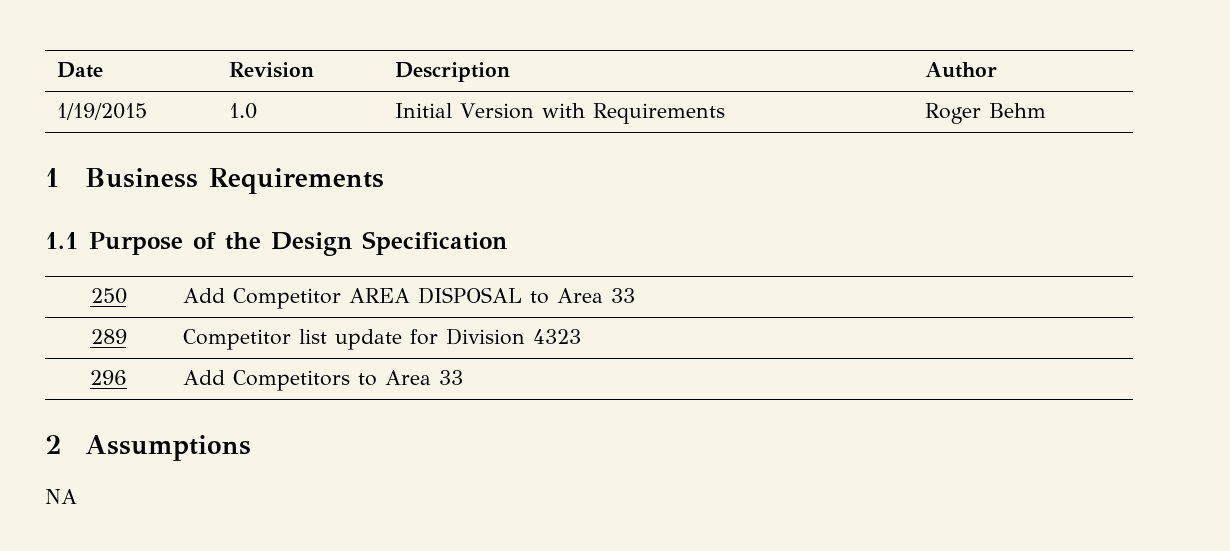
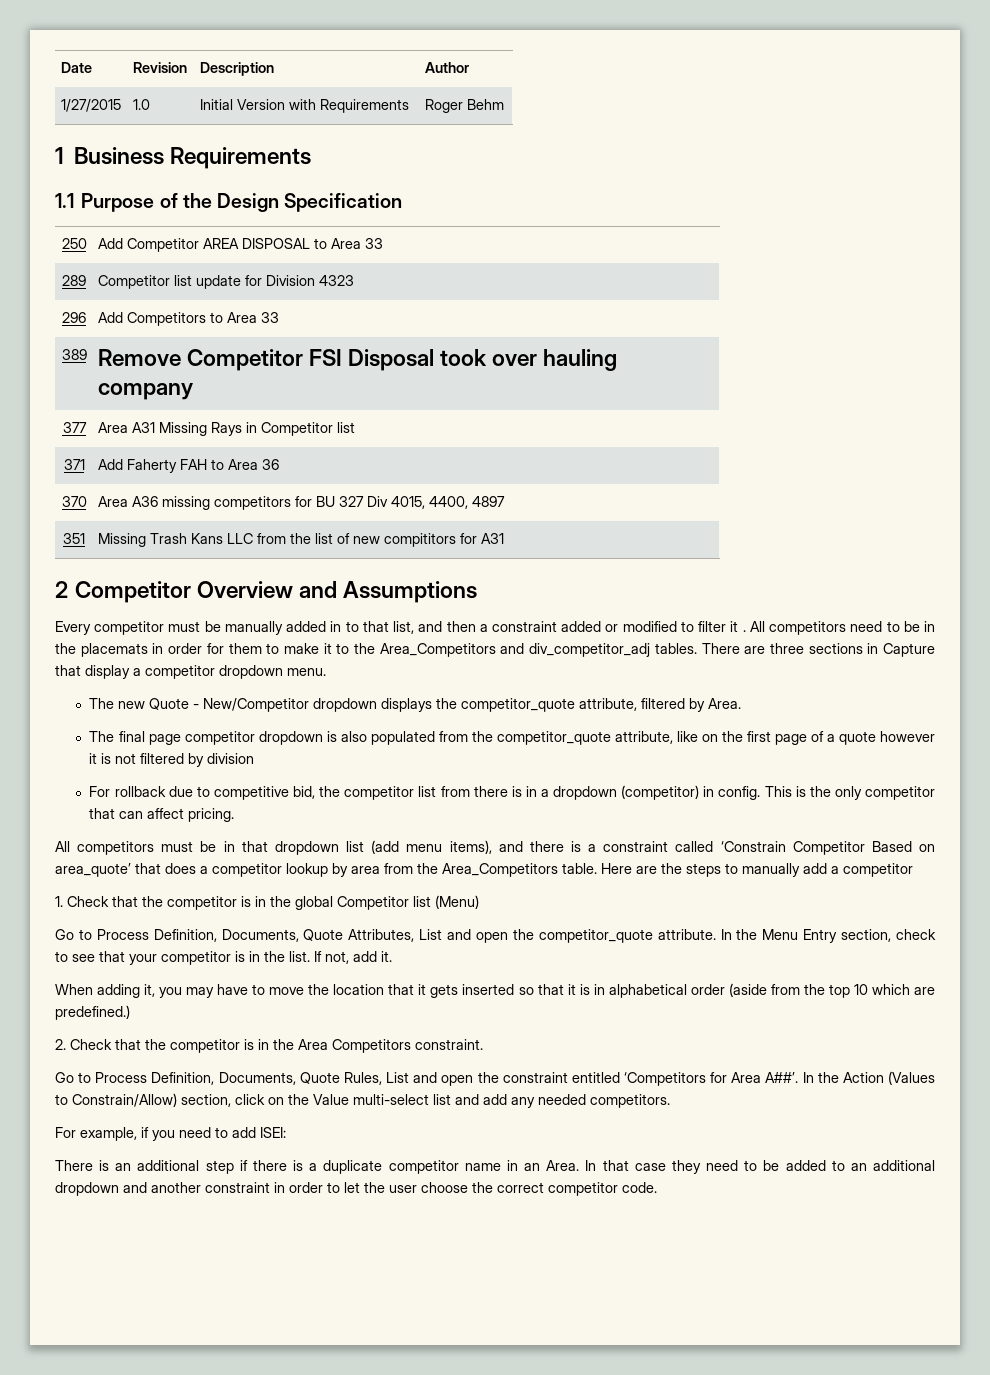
- 1/19/2015 | 1.0 | Initial Version with Requirements | Roger Behm
+ 1/27/2015 | 1.0 | Initial Version with Requirements | Roger Behm
- 2 Assumptions
- NA
+ 389 | Remove Competitor FSI Disposal took over hauling company
+ 377 | Area A31 Missing Rays in Competitor list
+ 371 | Add Faherty FAH to Area 36
+ 370 | Area A36 missing competitors for BU 327 Div 4015, 4400, 4897
+ 351 | Missing Trash Kans LLC from the list of new compititors for A31
+ 2 Competitor Overview and Assumptions
+ Every competitor must be manually added in to that list, and then a constraint added or modified to filter it . All competitors need to be in the placemats in order for them to make it to the Area_Competitors and div_competitor_adj tables. There are three sections in Capture that display a competitor dropdown menu.
+ The new Quote - New/Competitor dropdown displays the competitor_quote attribute, filtered by Area.
+ The final page competitor dropdown is also populated from the competitor_quote attribute, like on the first page of a quote however it is not filtered by division
+ For rollback due to competitive bid, the competitor list from there is in a dropdown (competitor) in config. This is the only competitor that can affect pricing.
+ All competitors must be in that dropdown list (add menu items), and there is a constraint called ‘Constrain Competitor Based on area_quote’ that does a competitor lookup by area from the Area_Competitors table. Here are the steps to manually add a competitor
+ 1. Check that the competitor is in the global Competitor list (Menu)
+ Go to Process Definition, Documents, Quote Attributes, List and open the competitor_quote attribute. In the Menu Entry section, check to see that your competitor is in the list. If not, add it.
+ When adding it, you may have to move the location that it gets inserted so that it is in alphabetical order (aside from the top 10 which are predefined.)
+ 2. Check that the competitor is in the Area Competitors constraint.
+ Go to Process Definition, Documents, Quote Rules, List and open the constraint entitled ‘Competitors for Area A##’. In the Action (Values to Constrain/Allow) section, click on the Value multi-select list and add any needed competitors.
+ For example, if you need to add ISEI:
+ There is an additional step if there is a duplicate competitor name in an Area. In that case they need to be added to an additional dropdown and another constraint in order to let the user choose the correct competitor code.

